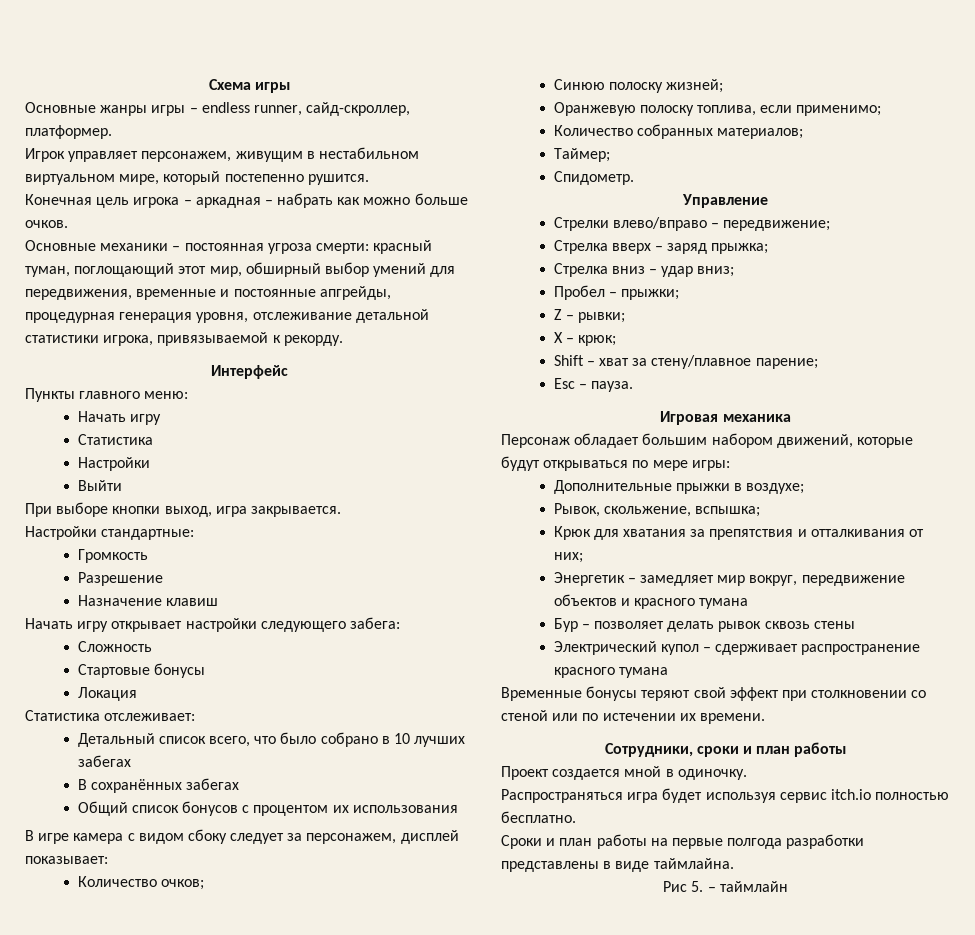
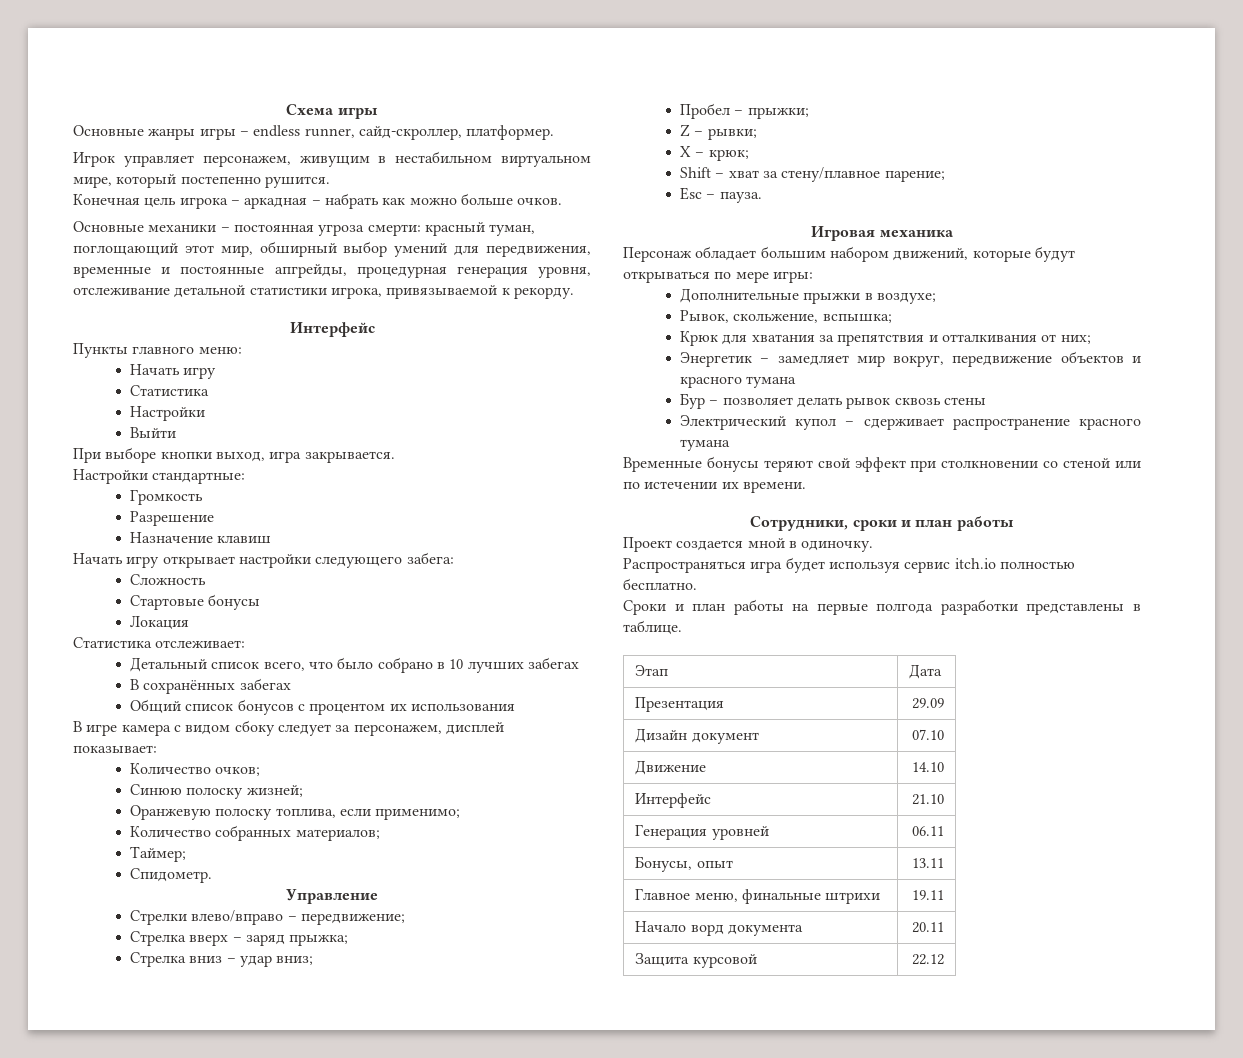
- Сроки и план работы на первые полгода разработки представлены в виде таймлайна.
- Рис 5. – таймлайн
+ Сроки и план работы на первые полгода разработки представлены в таблице.
+ Этап | Дата
+ Презентация | 29.09
+ Дизайн документ | 07.10
+ Движение | 14.10
+ Интерфейс | 21.10
+ Генерация уровней | 06.11
+ Бонусы, опыт | 13.11
+ Главное меню, финальные штрихи | 19.11
+ Начало ворд документа | 20.11
+ Защита курсовой | 22.12

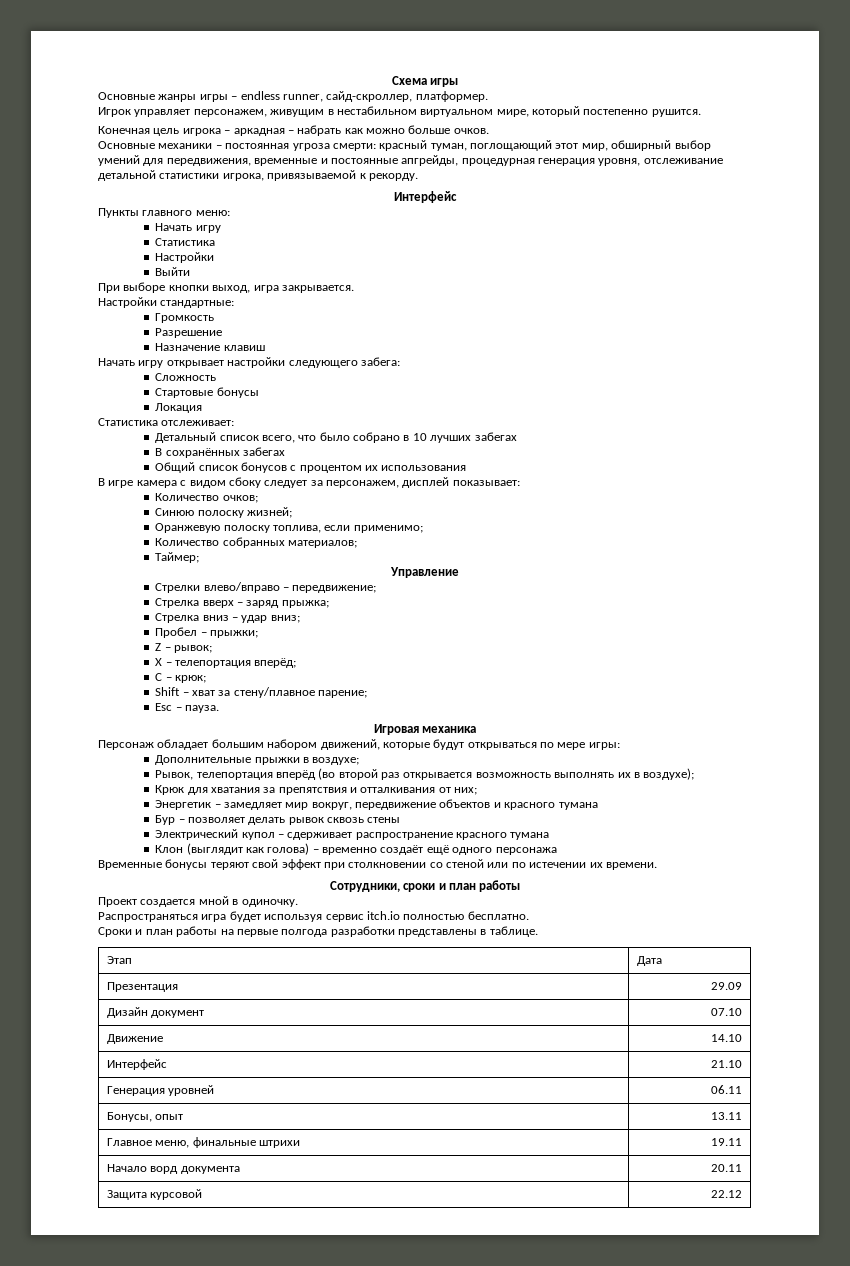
- Спидометр.
- Z – рывки;
+ Z – рывок;
- X – крюк;
+ X – телепортация вперёд;
+ С – крюк;
- Рывок, скольжение, вспышка;
+ Рывок, телепортация вперёд (во второй раз открывается возможность выполнять их в воздухе);
+ Клон (выглядит как голова) – временно создаёт ещё одного персонажа

